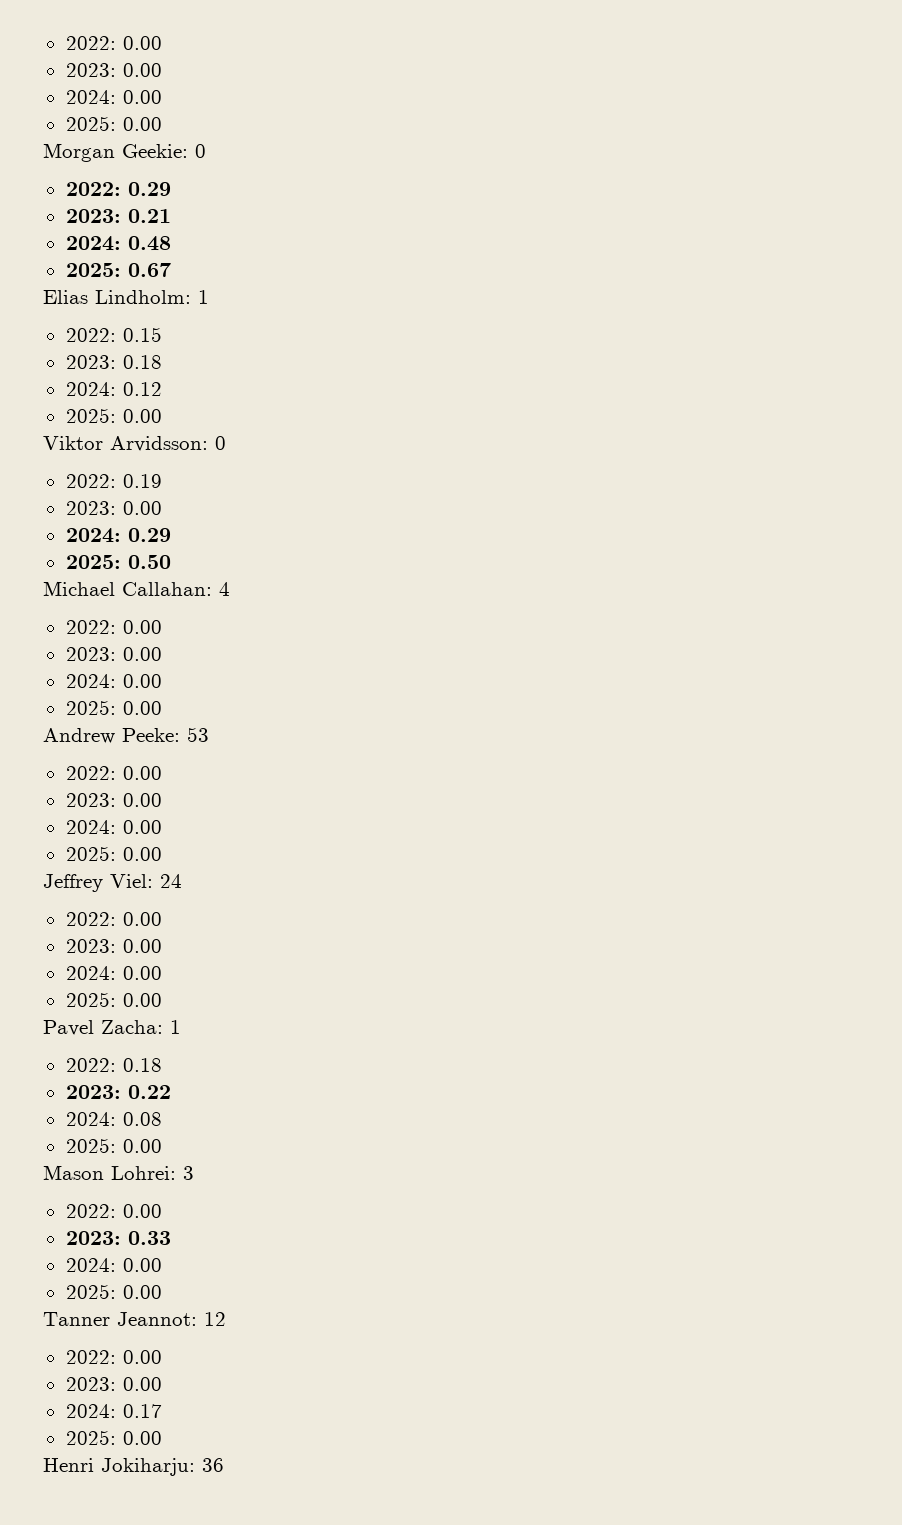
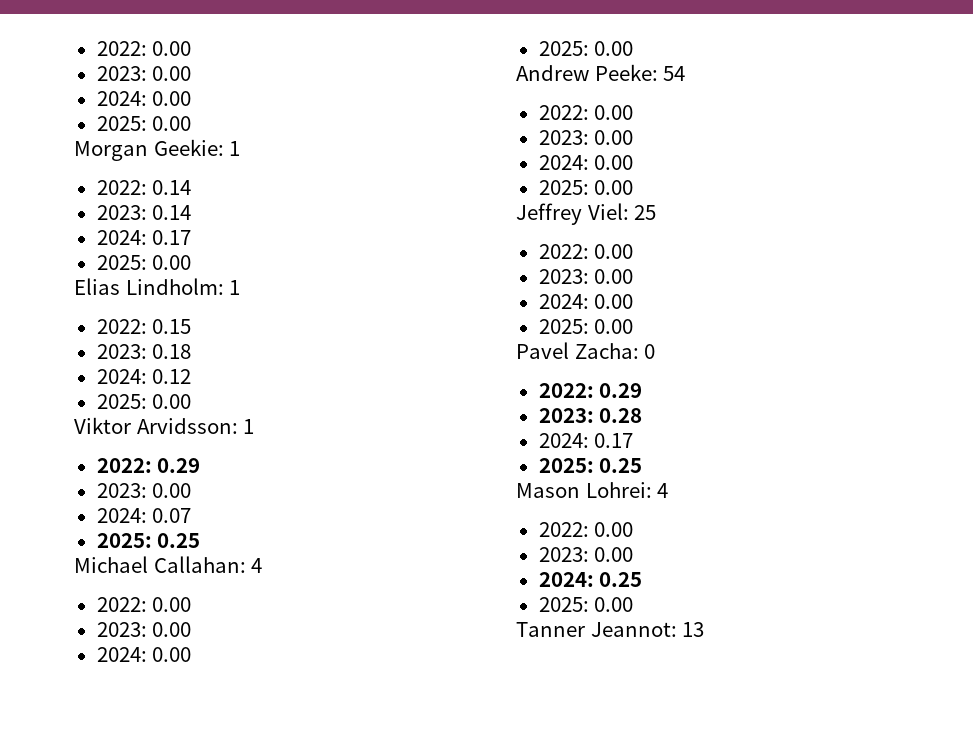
- Morgan Geekie: 0
- 2022: 0.29
- 2023: 0.21
- 2024: 0.48
- 2025: 0.67
+ Morgan Geekie: 1
+ 2022: 0.14
+ 2023: 0.14
+ 2024: 0.17
+ 2025: 0.00
- Viktor Arvidsson: 0
- 2022: 0.19
+ Viktor Arvidsson: 1
+ 2022: 0.29
  2023: 0.00
- 2024: 0.29
- 2025: 0.50
+ 2024: 0.07
+ 2025: 0.25
- Andrew Peeke: 53
+ Andrew Peeke: 54
- Jeffrey Viel: 24
+ Jeffrey Viel: 25
- Pavel Zacha: 1
- 2022: 0.18
- 2023: 0.22
- 2024: 0.08
- 2025: 0.00
+ Pavel Zacha: 0
+ 2022: 0.29
+ 2023: 0.28
+ 2024: 0.17
+ 2025: 0.25
- Mason Lohrei: 3
- 2022: 0.00
- 2023: 0.33
- 2024: 0.00
- 2025: 0.00
- Tanner Jeannot: 12
+ Mason Lohrei: 4
  2022: 0.00
  2023: 0.00
- 2024: 0.17
+ 2024: 0.25
  2025: 0.00
- Henri Jokiharju: 36
+ Tanner Jeannot: 13

